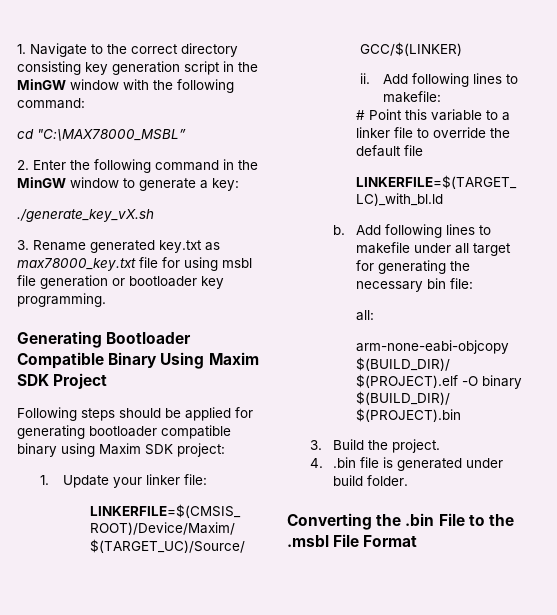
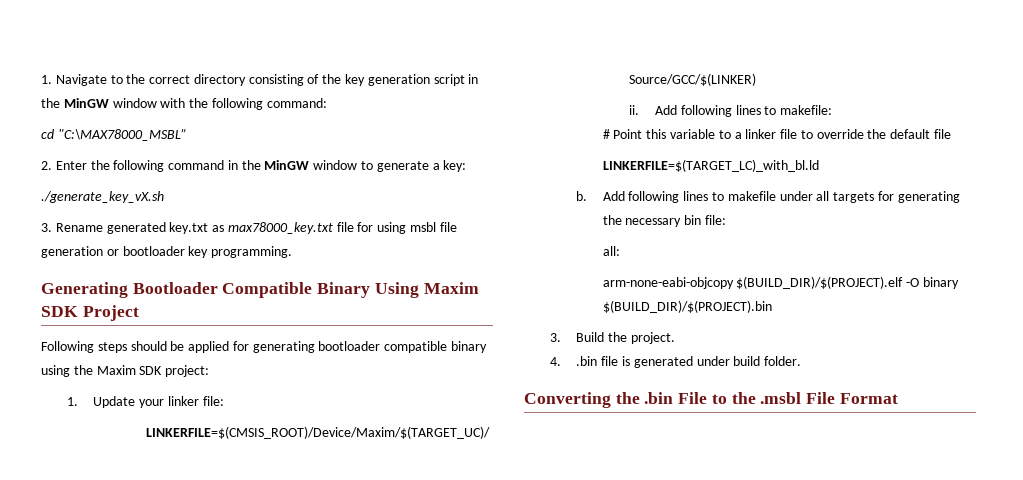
- 1. Navigate to the correct directory consisting key generation script in the MinGW window with the following command:
+ 1. Navigate to the correct directory consisting of the key generation script in the MinGW window with the following command:
- Following steps should be applied for generating bootloader compatible binary using Maxim SDK project:
+ Following steps should be applied for generating bootloader compatible binary using the Maxim SDK project:
- Add following lines to makefile under all target for generating the necessary bin file:
+ Add following lines to makefile under all targets for generating the necessary bin file:

